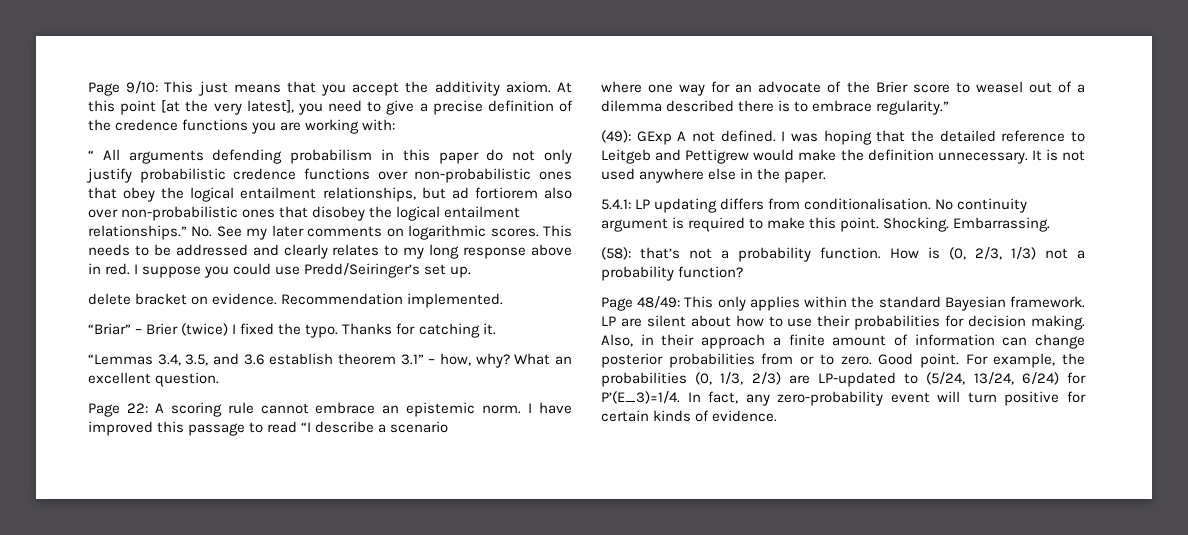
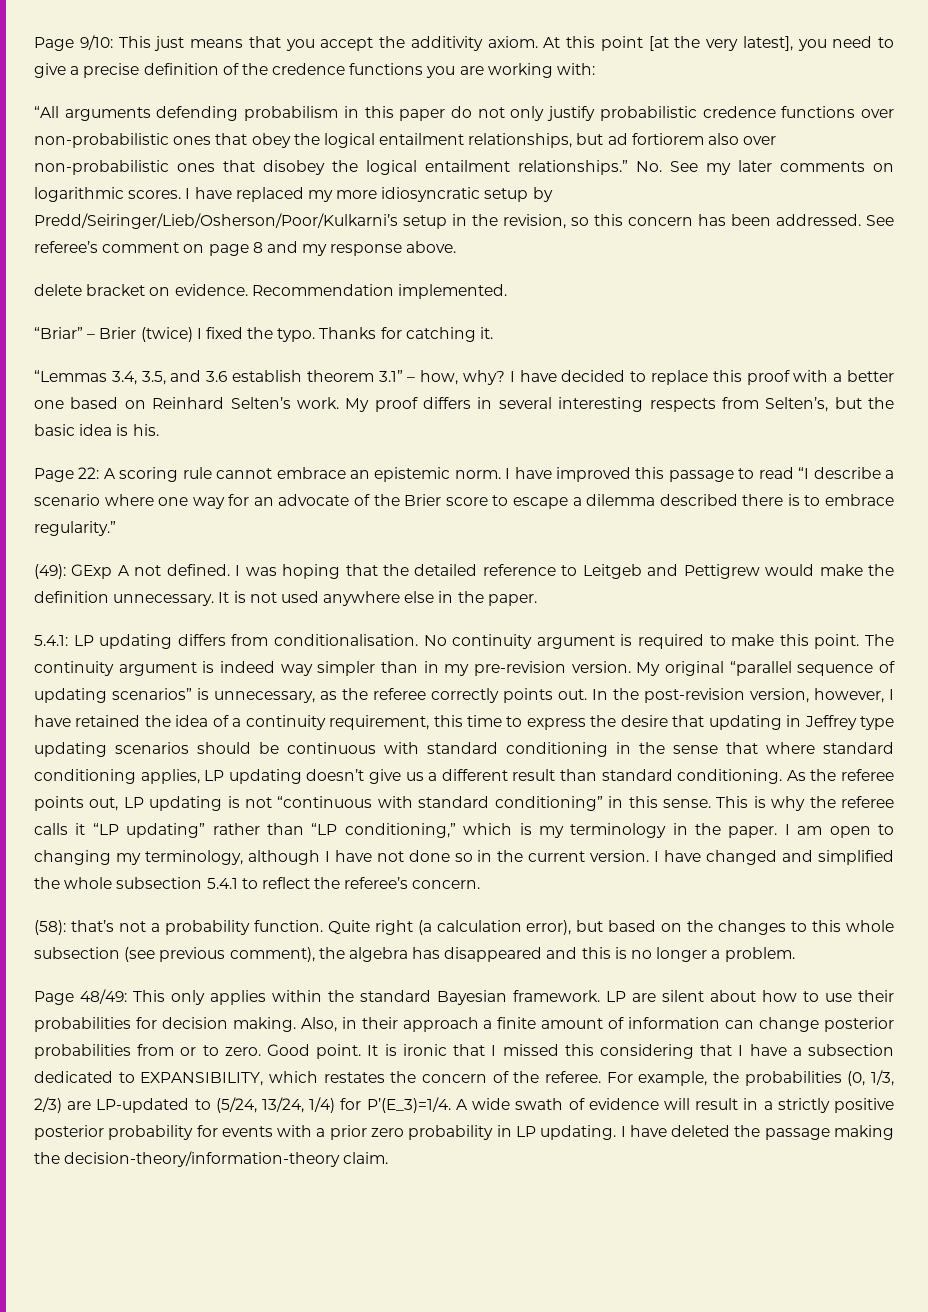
- “ All arguments defending probabilism in this paper do not only justify probabilistic credence functions over non-probabilistic ones that obey the logical entailment relationships, but ad fortiorem also over non-probabilistic ones that disobey the logical entailment relationships.”
+ “All arguments defending probabilism in this paper do not only justify probabilistic credence functions over non-probabilistic ones that obey the logical entailment relationships, but ad fortiorem also over non-probabilistic ones that disobey the logical entailment relationships.”
- This needs to be addressed and clearly relates to my long response above in red. I suppose you could use Predd/Seiringer’s set up.
+ I have replaced my more idiosyncratic setup by Predd/Seiringer/Lieb/Osherson/Poor/Kulkarni’s setup in the revision, so this concern has been addressed. See referee’s comment on page 8 and my response above.
- What an excellent question.
+ I have decided to replace this proof with a better one based on Reinhard Selten’s work. My proof differs in several interesting respects from Selten’s, but the basic idea is his.
- I have improved this passage to read “I describe a scenario
- where one way for an advocate of the Brier score to weasel out of a dilemma described there is to embrace regularity.”
+ I have improved this passage to read “I describe a scenario where one way for an advocate of the Brier score to escape a dilemma described there is to embrace regularity.”
- Shocking. Embarrassing.
+ The continuity argument is indeed way simpler than in my pre-revision version. My original “parallel sequence of updating scenarios” is unnecessary, as the referee correctly points out. In the post-revision version, however, I have retained the idea of a continuity requirement, this time to express the desire that updating in Jeffrey type updating scenarios should be continuous with standard conditioning in the sense that where standard conditioning applies, LP updating doesn’t give us a different result than standard conditioning. As the referee points out, LP updating is not “continuous with standard conditioning” in this sense. This is why the referee calls it “LP updating” rather than “LP conditioning,” which is my terminology in the paper. I am open to changing my terminology, although I have not done so in the current version. I have changed and simplified the whole subsection 5.4.1 to reflect the referee’s concern.
- How is (0, 2/3, 1/3) not a probability function?
+ Quite right (a calculation error), but based on the changes to this whole subsection (see previous comment), the algebra has disappeared and this is no longer a problem.
+ It is ironic that I missed this considering that I have a subsection dedicated to EXPANSIBILITY, which restates the concern of the referee.
- For example, the probabilities (0, 1/3, 2/3) are LP-updated to (5/24, 13/24, 6/24) for P’(E_3)=1/4.
+ For example, the probabilities (0, 1/3, 2/3) are LP-updated to (5/24, 13/24, 1/4) for P’(E_3)=1/4.
- In fact, any zero-probability event will turn positive for certain kinds of evidence.
+ A wide swath of evidence will result in a strictly positive posterior probability for events with a prior zero probability in LP updating. I have deleted the passage making the decision-theory/information-theory claim.

